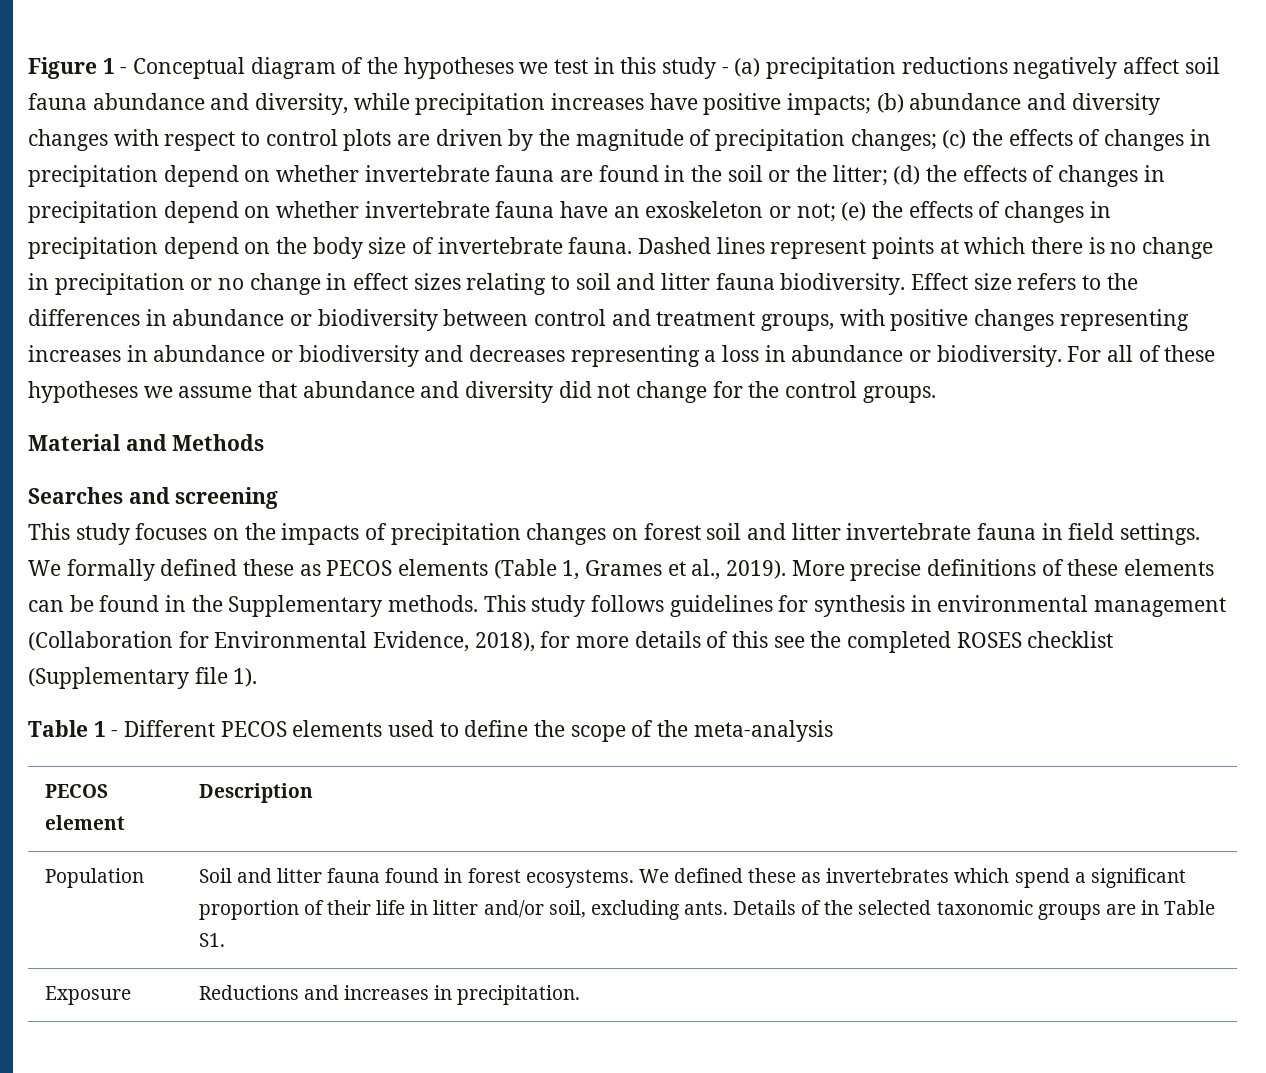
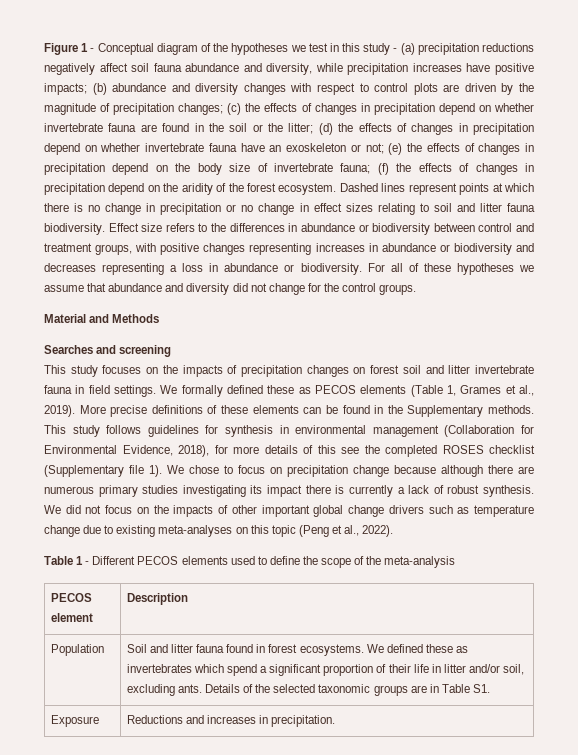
- (e) the effects of changes in precipitation depend on the body size of invertebrate fauna.
+ (e) the effects of changes in precipitation depend on the body size of invertebrate fauna; (f) the effects of changes in precipitation depend on the aridity of the forest ecosystem.
+ We chose to focus on precipitation change because although there are numerous primary studies investigating its impact there is currently a lack of robust synthesis. We did not focus on the impacts of other important global change drivers such as temperature change due to existing meta-analyses on this topic (Peng et al., 2022).

